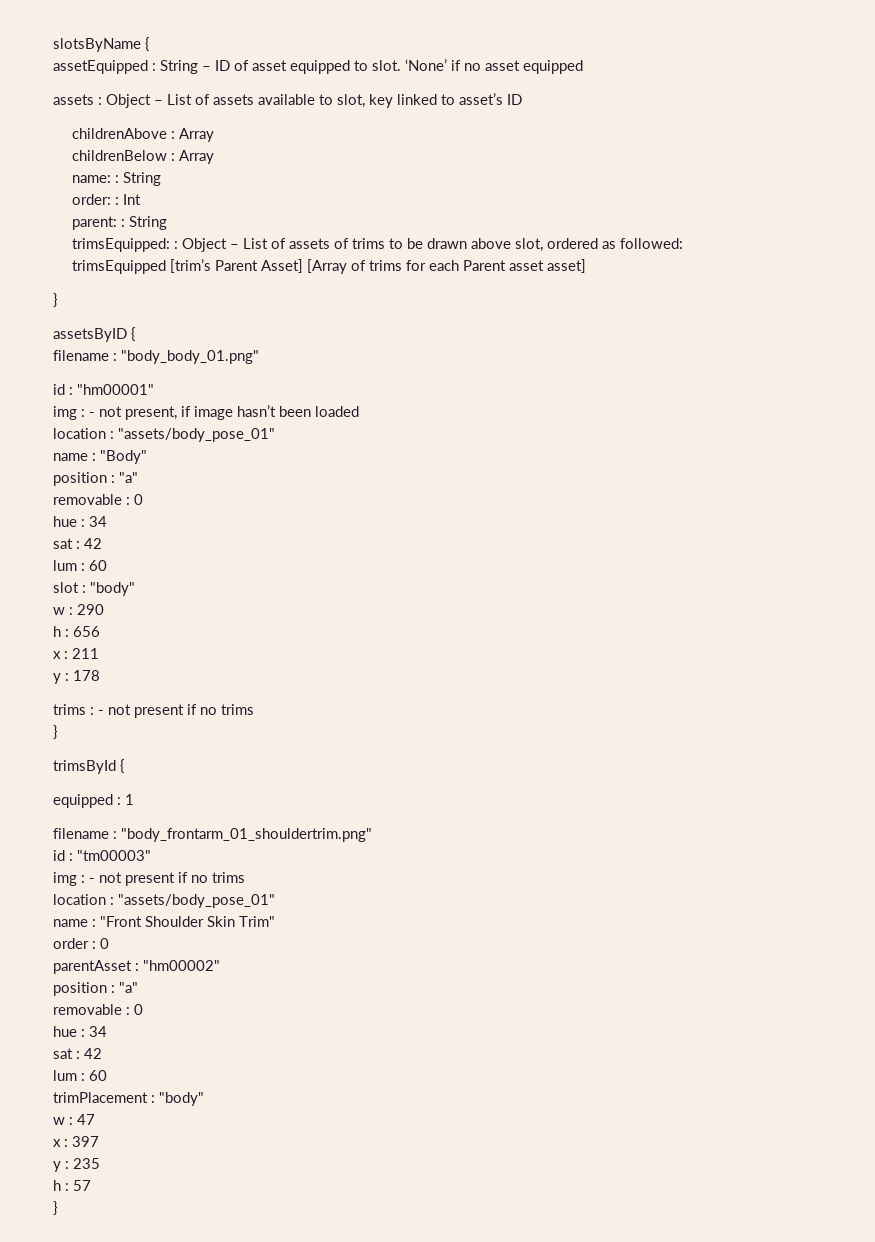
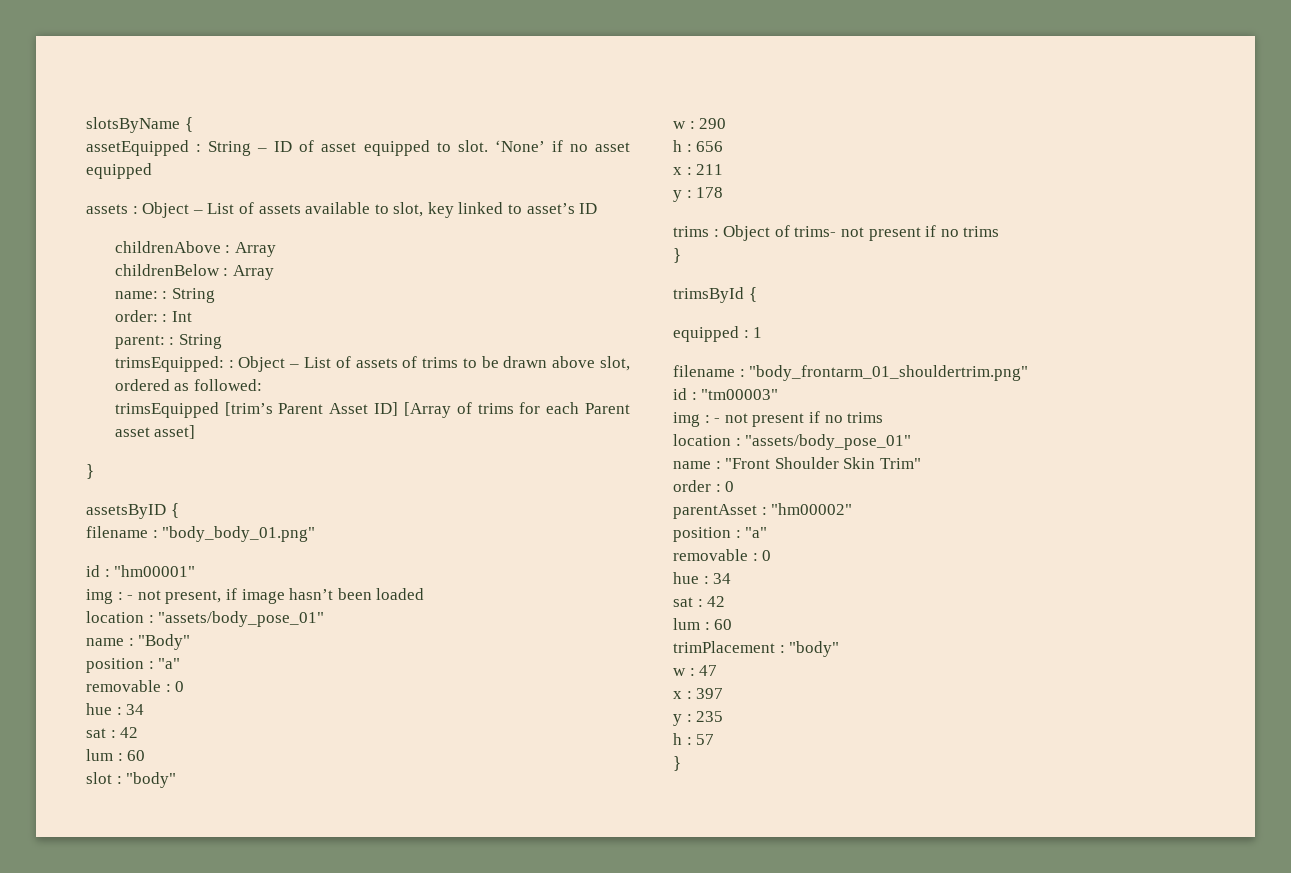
- trimsEquipped [trim’s Parent Asset] [Array of trims for each Parent asset asset]
+ trimsEquipped [trim’s Parent Asset ID] [Array of trims for each Parent asset asset]
- trims : - not present if no trims
+ trims : Object of trims- not present if no trims

